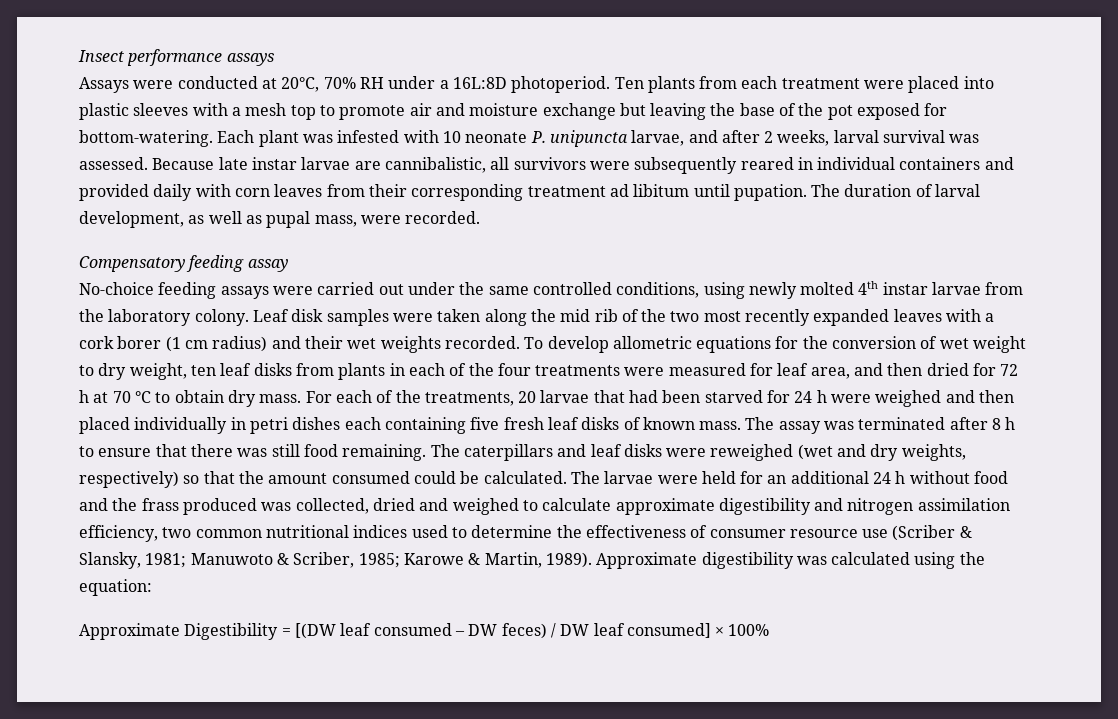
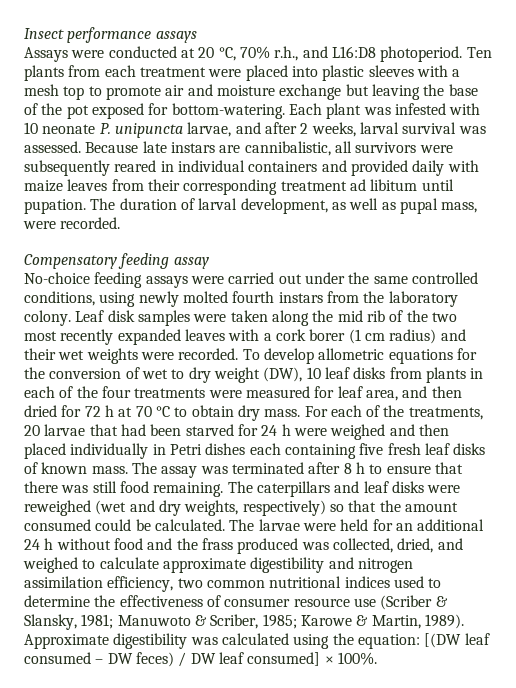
- Assays were conducted at 20°C, 70% RH under a 16L:8D photoperiod.
+ Assays were conducted at 20 °C, 70% r.h., and L16:D8 photoperiod.
- Because late instar larvae are cannibalistic, all survivors were subsequently reared in individual containers and provided daily with corn leaves from their corresponding treatment ad libitum until pupation.
+ Because late instars are cannibalistic, all survivors were subsequently reared in individual containers and provided daily with maize leaves from their corresponding treatment ad libitum until pupation.
- No-choice feeding assays were carried out under the same controlled conditions, using newly molted 4th instar larvae from the laboratory colony.
+ No-choice feeding assays were carried out under the same controlled conditions, using newly molted fourth instars from the laboratory colony.
- Leaf disk samples were taken along the mid rib of the two most recently expanded leaves with a cork borer (1 cm radius) and their wet weights recorded.
+ Leaf disk samples were taken along the mid rib of the two most recently expanded leaves with a cork borer (1 cm radius) and their wet weights were recorded.
- To develop allometric equations for the conversion of wet weight to dry weight, ten leaf disks from plants in each of the four treatments were measured for leaf area, and then dried for 72 h at 70 °C to obtain dry mass.
+ To develop allometric equations for the conversion of wet to dry weight (DW), 10 leaf disks from plants in each of the four treatments were measured for leaf area, and then dried for 72 h at 70 °C to obtain dry mass.
- For each of the treatments, 20 larvae that had been starved for 24 h were weighed and then placed individually in petri dishes each containing five fresh leaf disks of known mass.
+ For each of the treatments, 20 larvae that had been starved for 24 h were weighed and then placed individually in Petri dishes each containing five fresh leaf disks of known mass.
- The larvae were held for an additional 24 h without food and the frass produced was collected, dried and weighed to calculate approximate digestibility and nitrogen assimilation efficiency, two common nutritional indices used to determine the effectiveness of consumer resource use (Scriber & Slansky, 1981; Manuwoto & Scriber, 1985; Karowe & Martin, 1989).
+ The larvae were held for an additional 24 h without food and the frass produced was collected, dried, and weighed to calculate approximate digestibility and nitrogen assimilation efficiency, two common nutritional indices used to determine the effectiveness of consumer resource use (Scriber & Slansky, 1981; Manuwoto & Scriber, 1985; Karowe & Martin, 1989).
- Approximate digestibility was calculated using the equation:
- Approximate Digestibility = [(DW leaf consumed – DW feces) / DW leaf consumed] × 100%
+ Approximate digestibility was calculated using the equation: [(DW leaf consumed – DW feces) / DW leaf consumed] × 100%.

